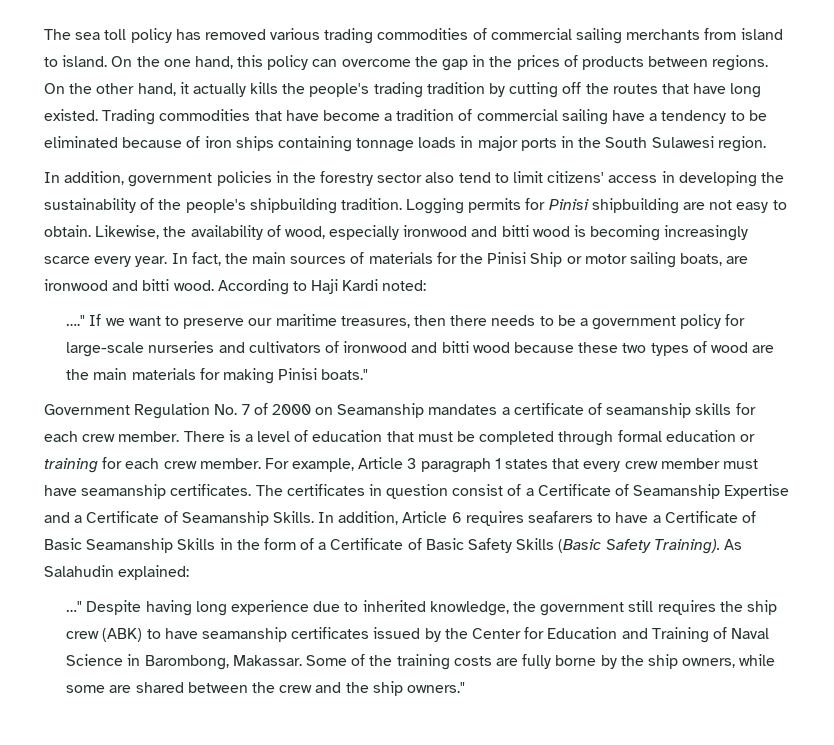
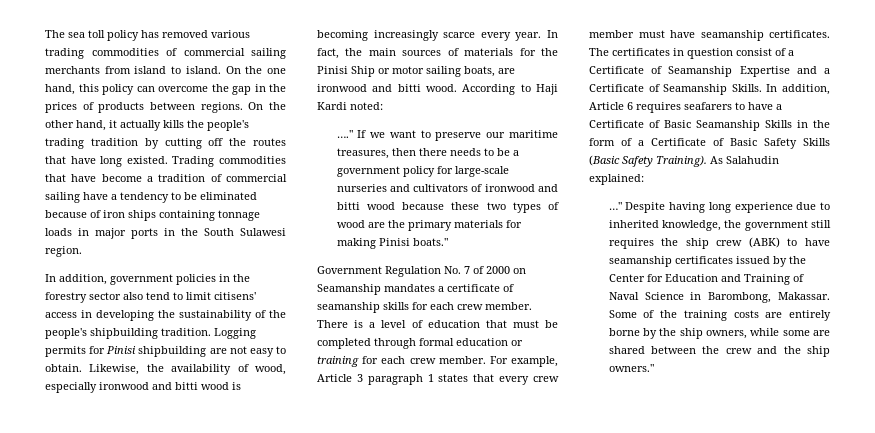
- In addition, government policies in the forestry sector also tend to limit citizens' access in developing the sustainability of the people's shipbuilding tradition.
+ In addition, government policies in the forestry sector also tend to limit citisens' access in developing the sustainability of the people's shipbuilding tradition.
- If we want to preserve our maritime treasures, then there needs to be a government policy for large-scale nurseries and cultivators of ironwood and bitti wood because these two types of wood are the main materials for making Pinisi boats."
+ If we want to preserve our maritime treasures, then there needs to be a government policy for large-scale nurseries and cultivators of ironwood and bitti wood because these two types of wood are the primary materials for making Pinisi boats."
- Some of the training costs are fully borne by the ship owners, while some are shared between the crew and the ship owners."
+ Some of the training costs are entirely borne by the ship owners, while some are shared between the crew and the ship owners."

